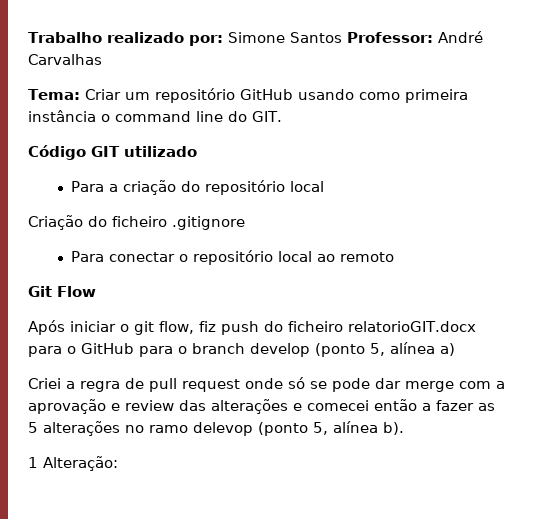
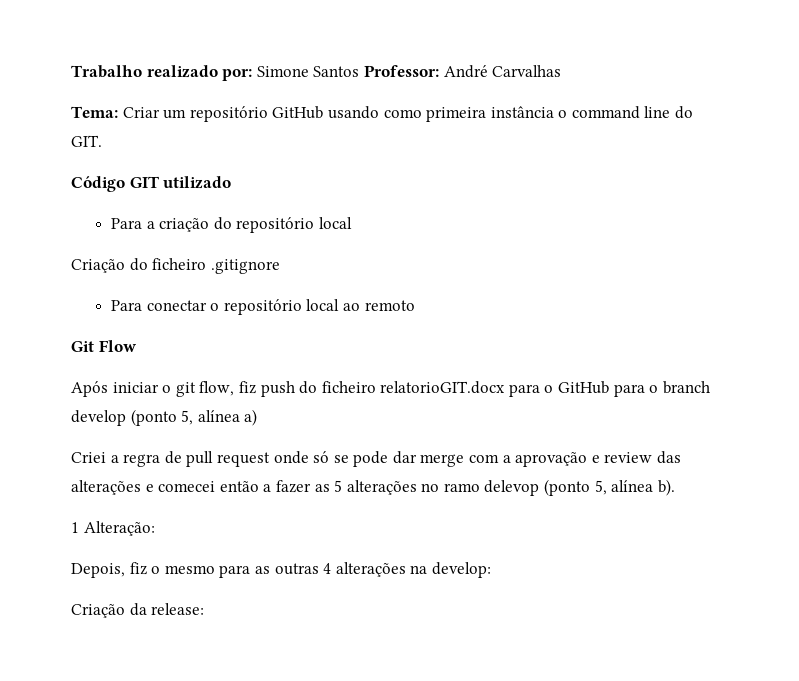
+ Depois, fiz o mesmo para as outras 4 alterações na develop:
+ Criação da release:

